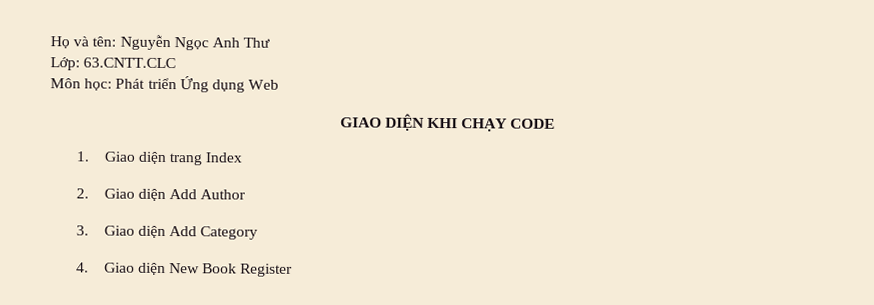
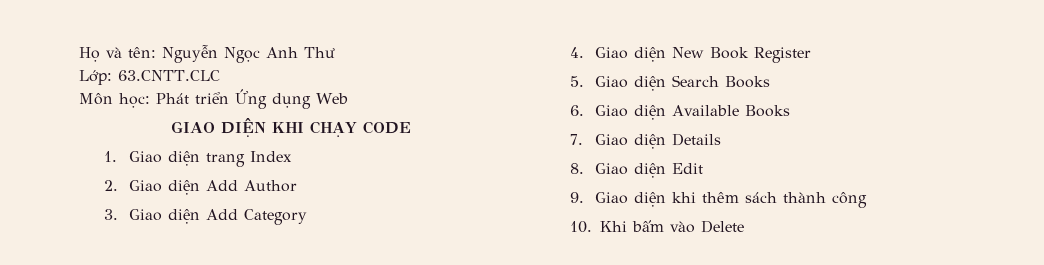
+ 5. Giao diện Search Books
+ 6. Giao diện Available Books
+ 7. Giao diện Details
+ 8. Giao diện Edit
+ 9. Giao diện khi thêm sách thành công
+ 10. Khi bấm vào Delete

